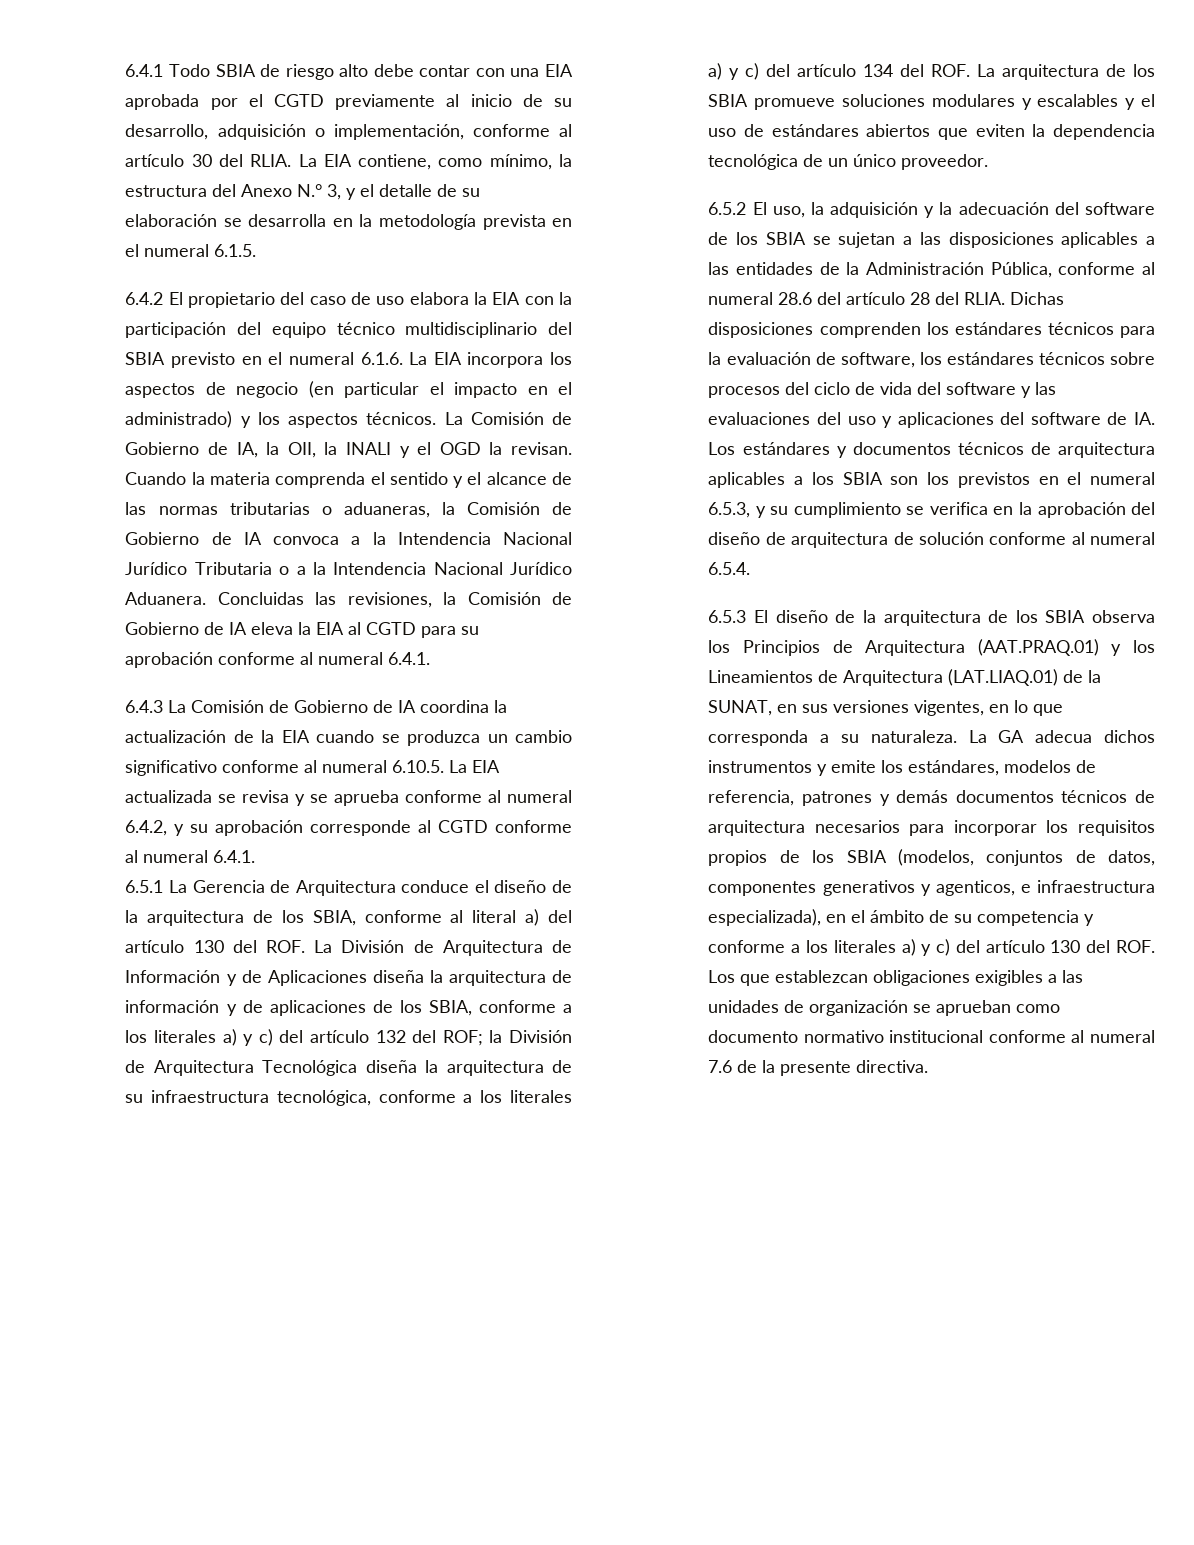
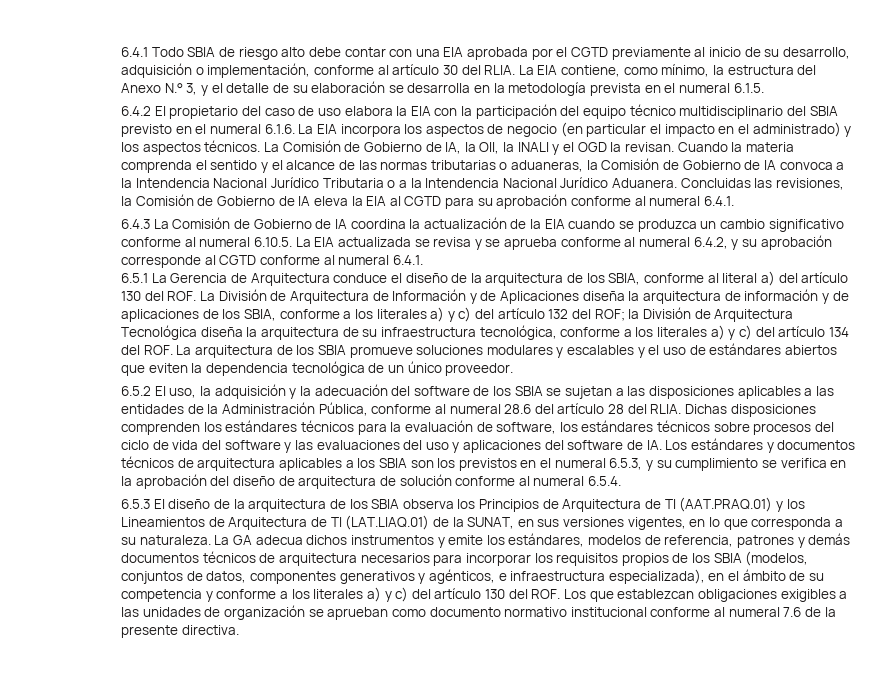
- 6.5.3 El diseño de la arquitectura de los SBIA observa los Principios de Arquitectura (AAT.PRAQ.01) y los Lineamientos de Arquitectura (LAT.LIAQ.01) de la SUNAT, en sus versiones vigentes, en lo que corresponda a su naturaleza.
+ 6.5.3 El diseño de la arquitectura de los SBIA observa los Principios de Arquitectura de TI (AAT.PRAQ.01) y los Lineamientos de Arquitectura de TI (LAT.LIAQ.01) de la SUNAT, en sus versiones vigentes, en lo que corresponda a su naturaleza.
- La GA adecua dichos instrumentos y emite los estándares, modelos de referencia, patrones y demás documentos técnicos de arquitectura necesarios para incorporar los requisitos propios de los SBIA (modelos, conjuntos de datos, componentes generativos y agenticos, e infraestructura especializada), en el ámbito de su competencia y conforme a los literales a) y c) del artículo 130 del ROF. Los que establezcan obligaciones exigibles a las unidades de organización se aprueban como documento normativo institucional conforme al numeral 7.6 de la presente directiva.
+ La GA adecua dichos instrumentos y emite los estándares, modelos de referencia, patrones y demás documentos técnicos de arquitectura necesarios para incorporar los requisitos propios de los SBIA (modelos, conjuntos de datos, componentes generativos y agénticos, e infraestructura especializada), en el ámbito de su competencia y conforme a los literales a) y c) del artículo 130 del ROF. Los que establezcan obligaciones exigibles a las unidades de organización se aprueban como documento normativo institucional conforme al numeral 7.6 de la presente directiva.

